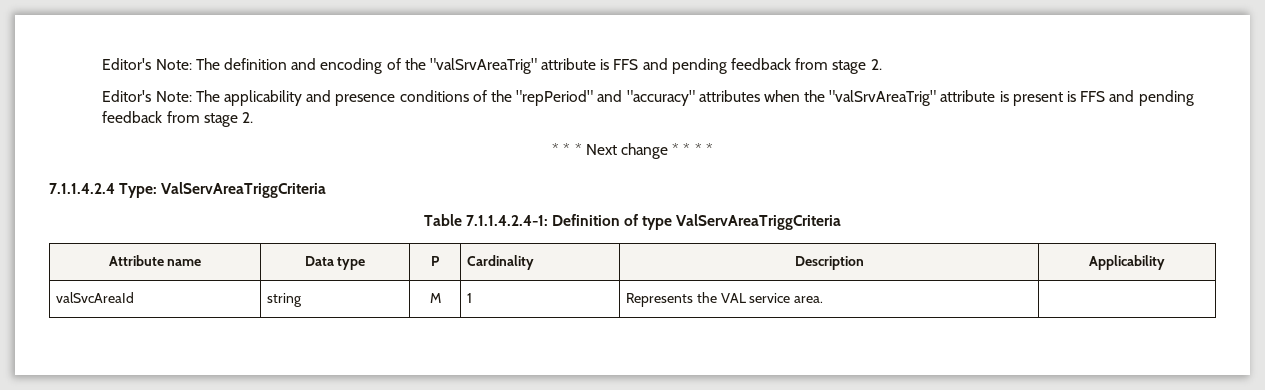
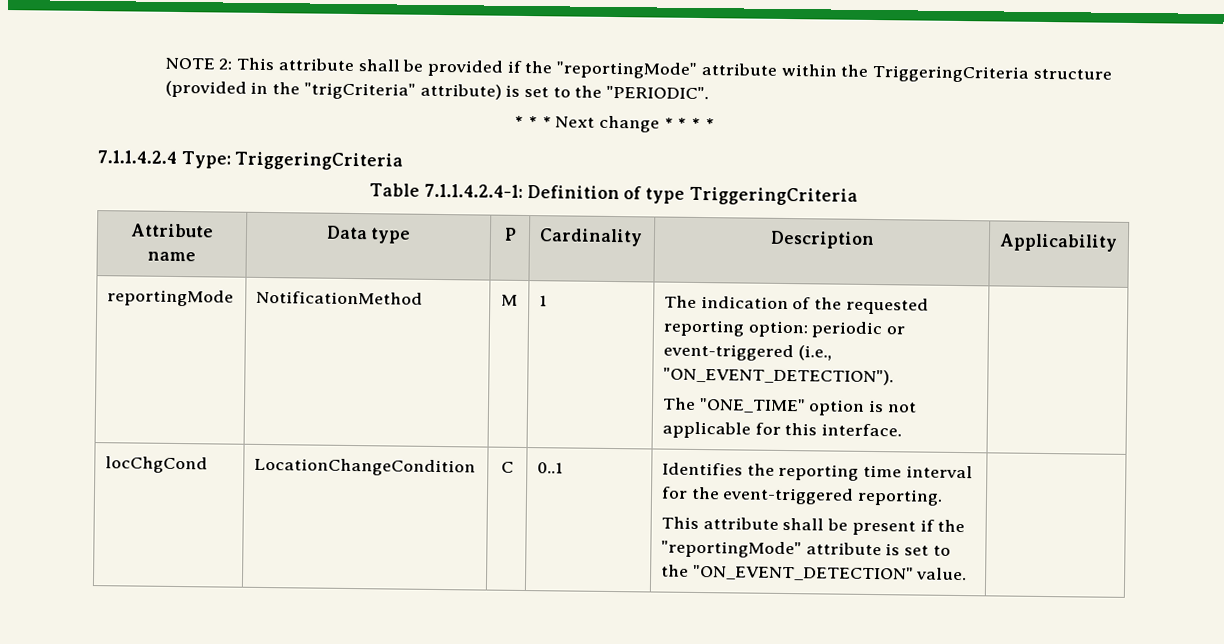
- Editor's Note: The definition and encoding of the "valSrvAreaTrig" attribute is FFS and pending feedback from stage 2.
- Editor's Note: The applicability and presence conditions of the "repPeriod" and "accuracy" attributes when the "valSrvAreaTrig" attribute is present is FFS and pending feedback from stage 2.
+ NOTE 2: This attribute shall be provided if the "reportingMode" attribute within the TriggeringCriteria structure (provided in the "trigCriteria" attribute) is set to the "PERIODIC".
- 7.1.1.4.2.4 Type: ValServAreaTriggCriteria
+ 7.1.1.4.2.4 Type: TriggeringCriteria
- Table 7.1.1.4.2.4-1: Definition of type ValServAreaTriggCriteria
+ Table 7.1.1.4.2.4-1: Definition of type TriggeringCriteria
- valSvcAreaId | string | M | 1 | Represents the VAL service area. |
+ reportingMode | NotificationMethod | M | 1 | The indication of the requested reporting option: periodic or event-triggered (i.e., "ON_EVENT_DETECTION").
+ The "ONE_TIME" option is not applicable for this interface. |
+ locChgCond | LocationChangeCondition | C | 0..1 | Identifies the reporting time interval for the event-triggered reporting.
+ This attribute shall be present if the "reportingMode" attribute is set to the "ON_EVENT_DETECTION" value. |

